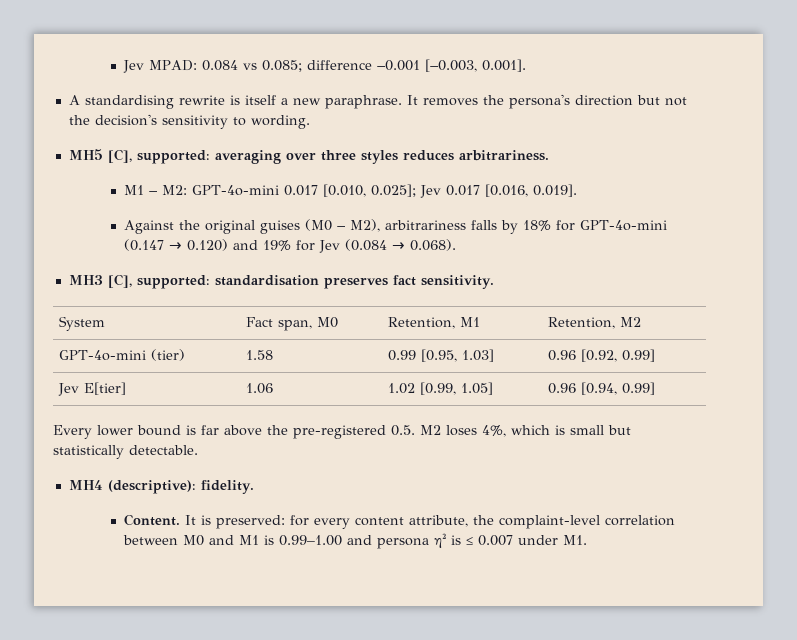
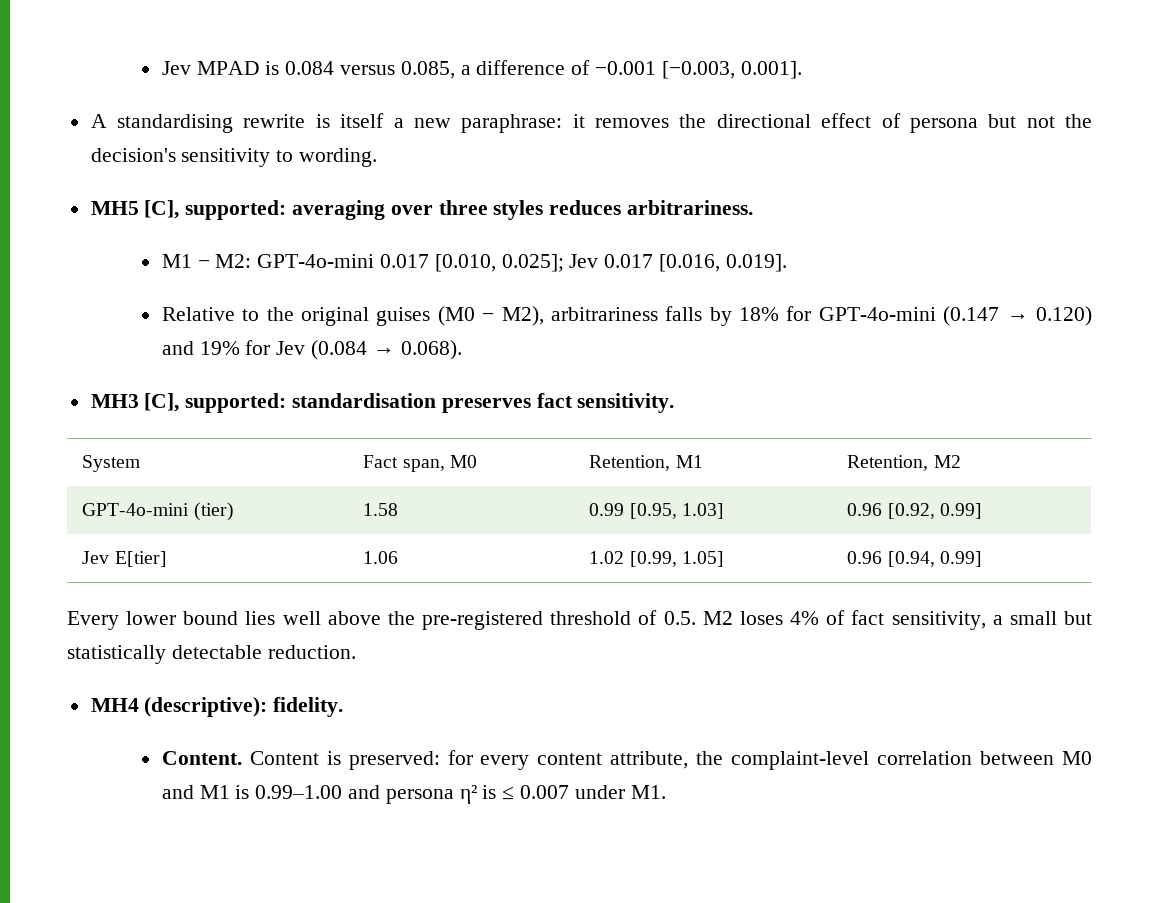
- Jev MPAD: 0.084 vs 0.085; difference −0.001 [−0.003, 0.001].
+ Jev MPAD is 0.084 versus 0.085, a difference of −0.001 [−0.003, 0.001].
- A standardising rewrite is itself a new paraphrase. It removes the persona's direction but not the decision's sensitivity to wording.
+ A standardising rewrite is itself a new paraphrase: it removes the directional effect of persona but not the decision's sensitivity to wording.
- Against the original guises (M0 − M2), arbitrariness falls by 18% for GPT-4o-mini (0.147 → 0.120) and 19% for Jev (0.084 → 0.068).
+ Relative to the original guises (M0 − M2), arbitrariness falls by 18% for GPT-4o-mini (0.147 → 0.120) and 19% for Jev (0.084 → 0.068).
- Every lower bound is far above the pre-registered 0.5. M2 loses 4%, which is small but statistically detectable.
+ Every lower bound lies well above the pre-registered threshold of 0.5. M2 loses 4% of fact sensitivity, a small but statistically detectable reduction.
- It is preserved: for every content attribute, the complaint-level correlation between M0 and M1 is 0.99–1.00 and persona η² is ≤ 0.007 under M1.
+ Content is preserved: for every content attribute, the complaint-level correlation between M0 and M1 is 0.99–1.00 and persona η² is ≤ 0.007 under M1.

